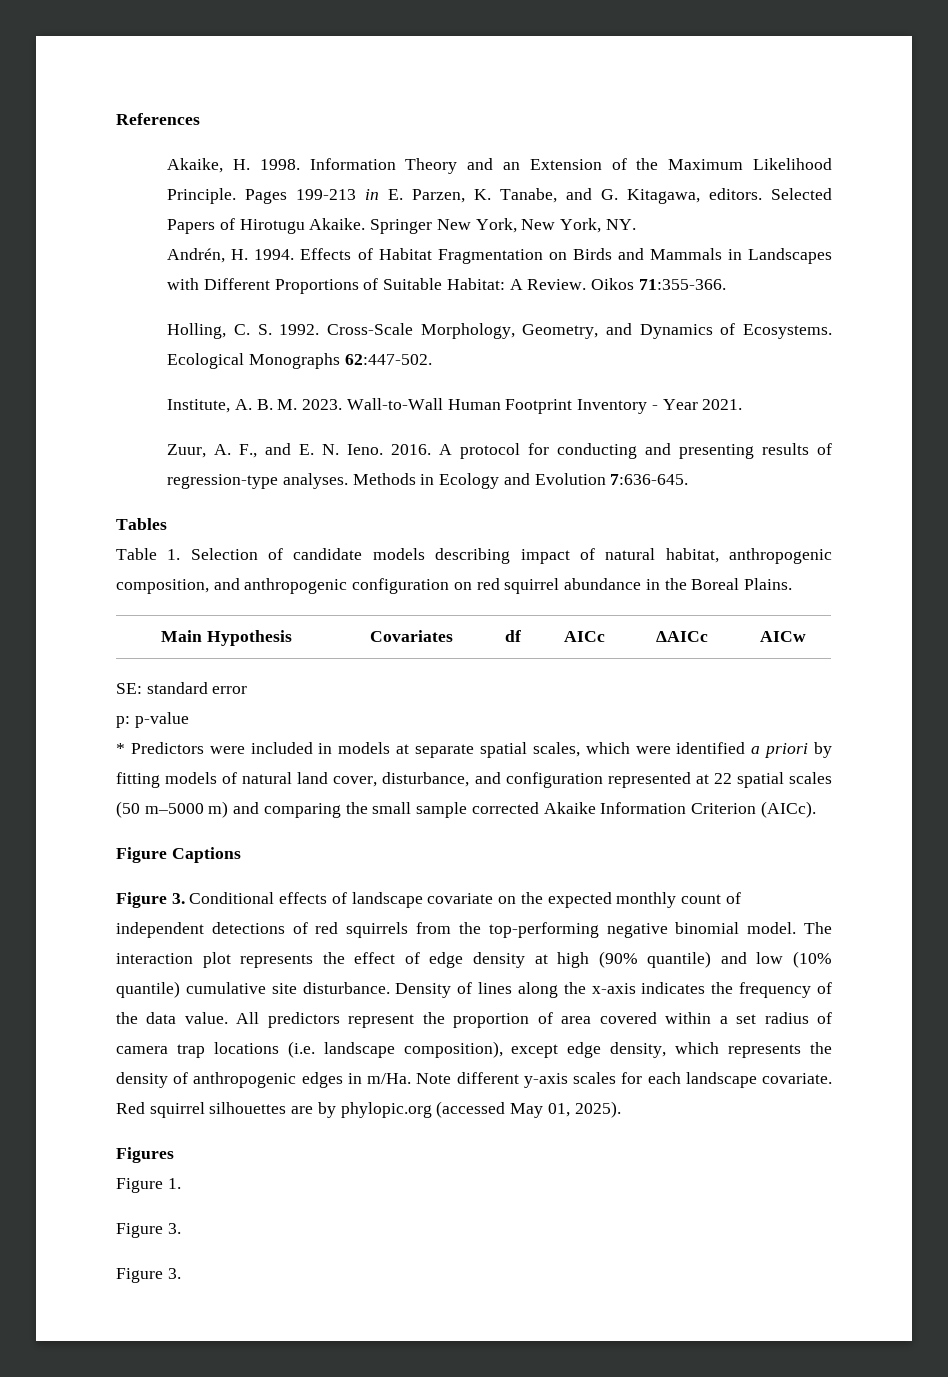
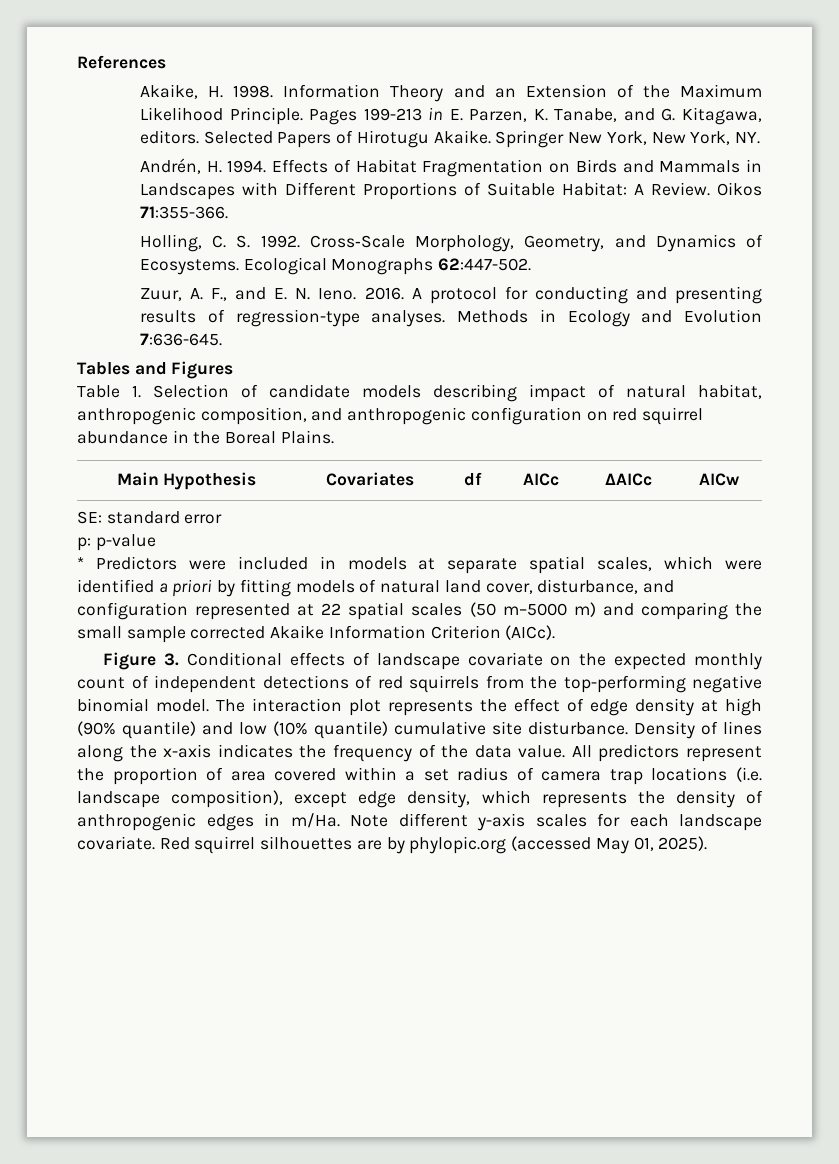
- Institute, A. B. M. 2023. Wall-to-Wall Human Footprint Inventory - Year 2021.
- Tables
+ Tables and Figures
- Figure Captions
- Figures
- Figure 1.
- Figure 3.
- Figure 3.

